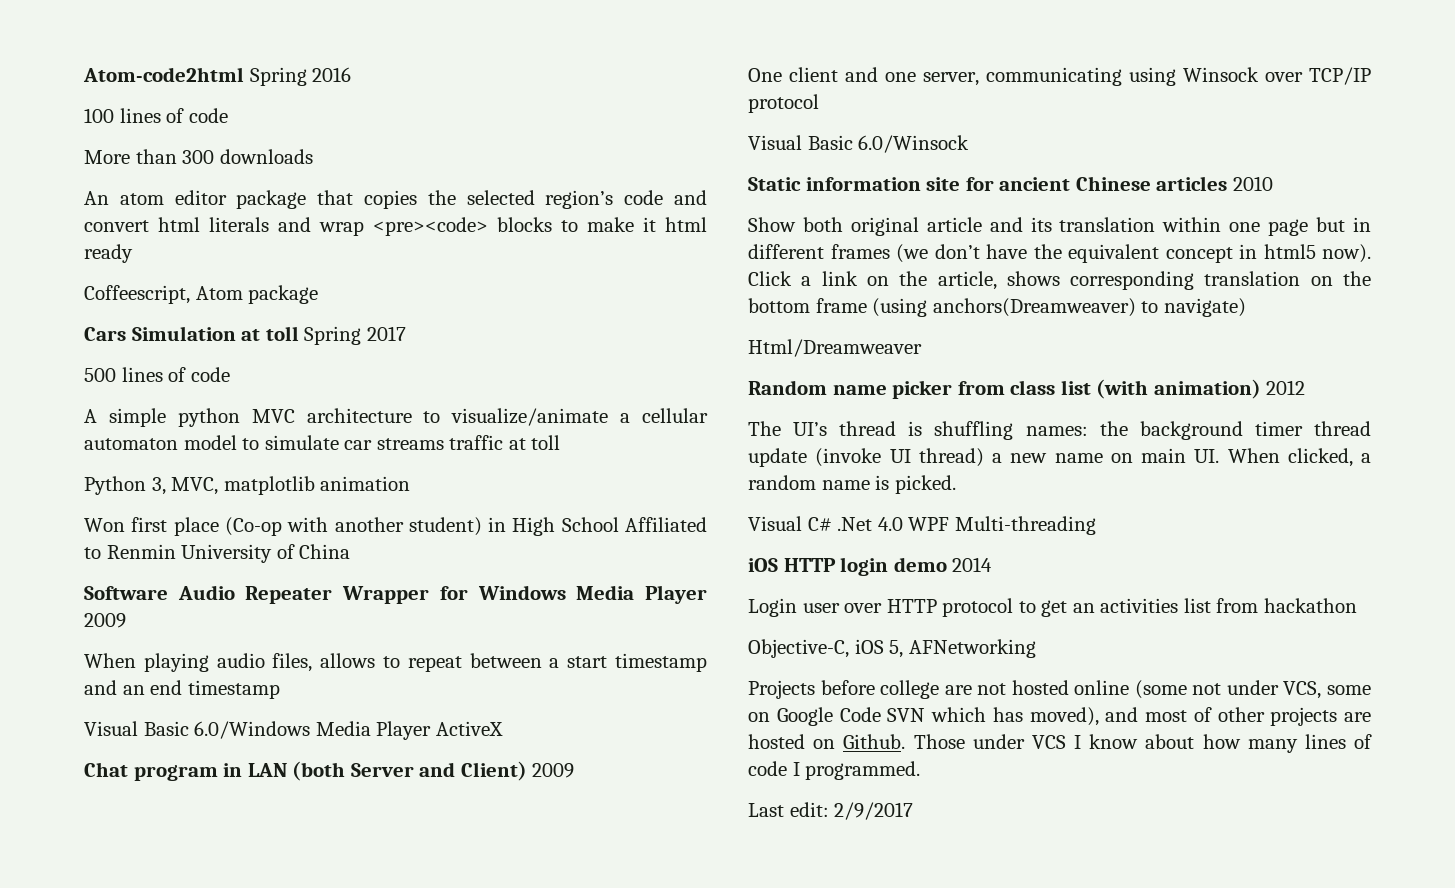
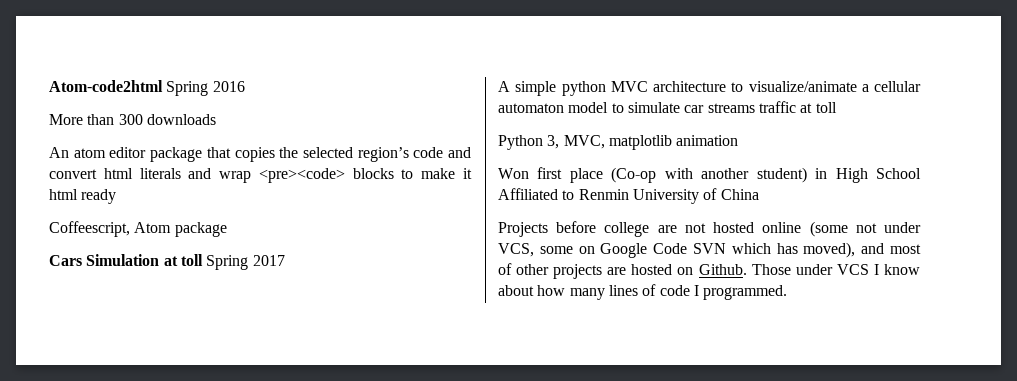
- 100 lines of code
- 500 lines of code
- Software Audio Repeater Wrapper for Windows Media Player 2009
- When playing audio files, allows to repeat between a start timestamp and an end timestamp
- Visual Basic 6.0/Windows Media Player ActiveX
- Chat program in LAN (both Server and Client) 2009
- One client and one server, communicating using Winsock over TCP/IP protocol
- Visual Basic 6.0/Winsock
- Static information site for ancient Chinese articles 2010
- Show both original article and its translation within one page but in different frames (we don’t have the equivalent concept in html5 now). Click a link on the article, shows corresponding translation on the bottom frame (using anchors(Dreamweaver) to navigate)
- Html/Dreamweaver
- Random name picker from class list (with animation) 2012
- The UI’s thread is shuffling names: the background timer thread update (invoke UI thread) a new name on main UI. When clicked, a random name is picked.
- Visual C# .Net 4.0 WPF Multi-threading
- iOS HTTP login demo 2014
- Login user over HTTP protocol to get an activities list from hackathon
- Objective-C, iOS 5, AFNetworking
- Last edit: 2/9/2017

